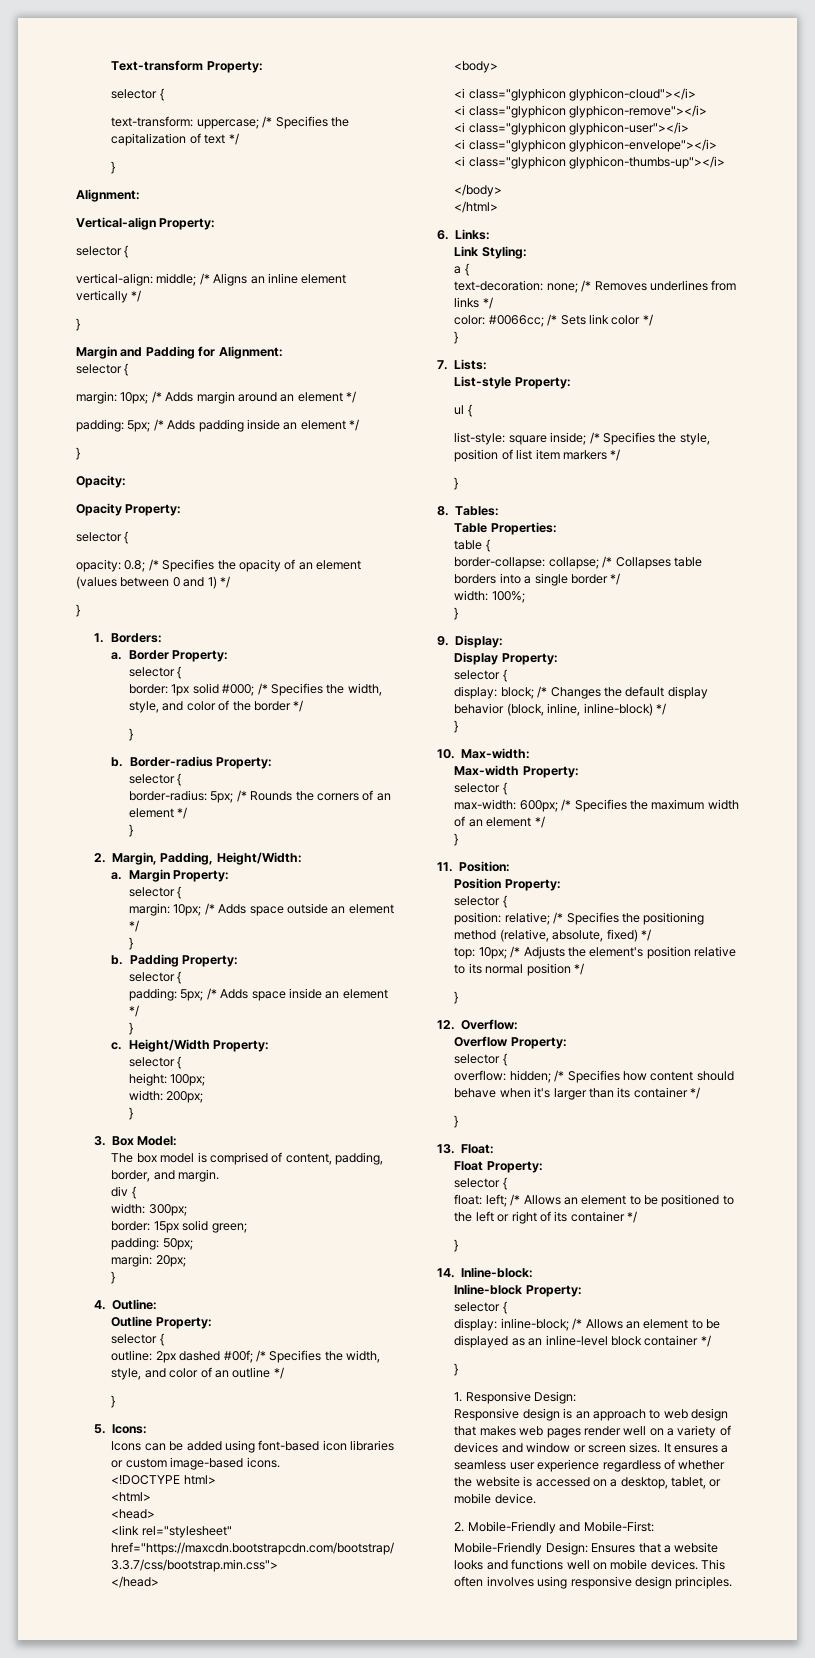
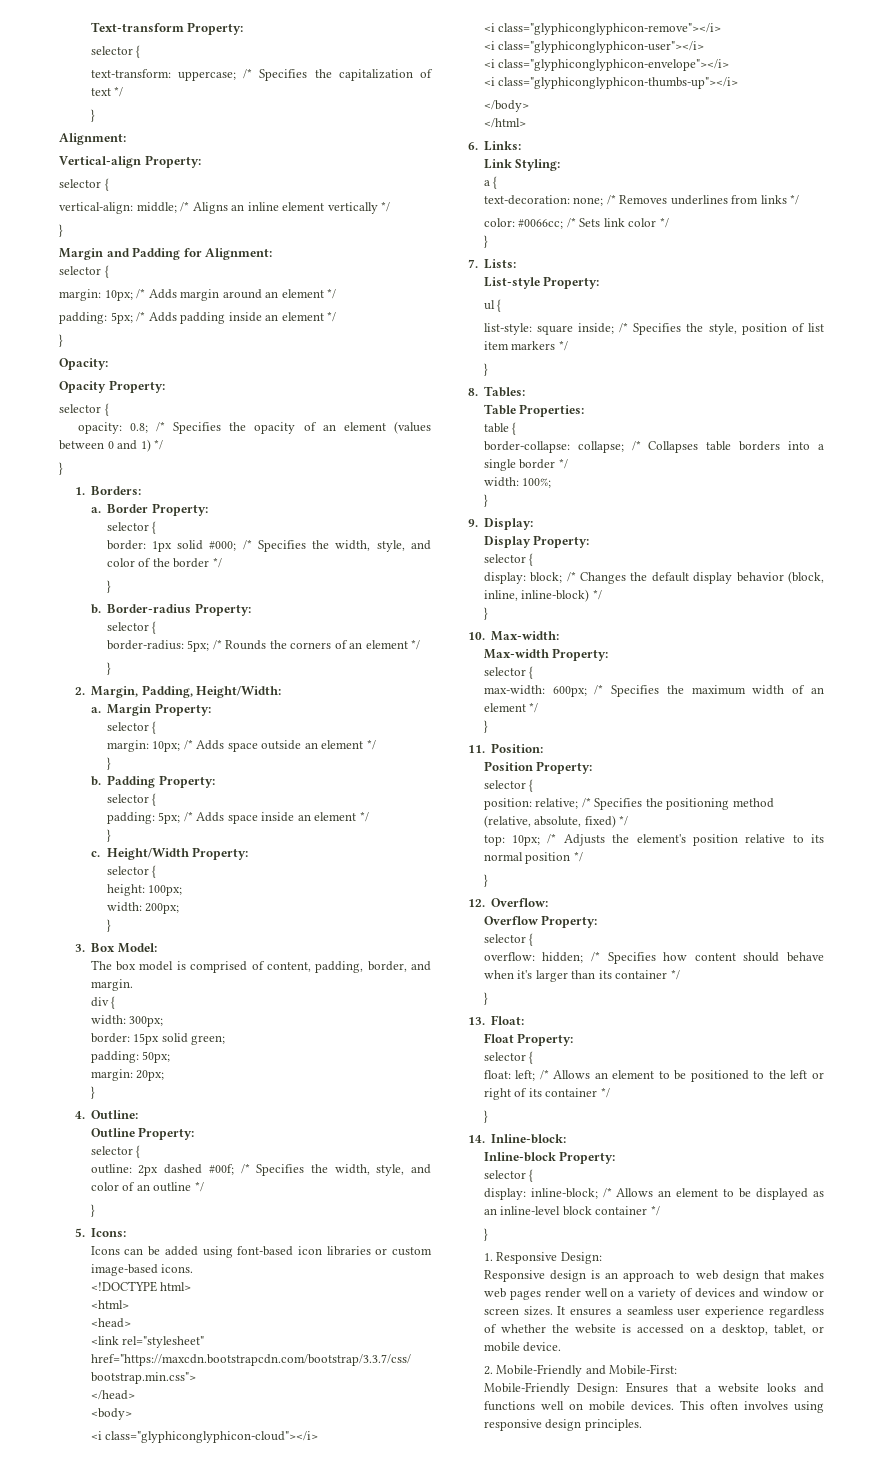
- <i class="glyphicon glyphicon-cloud"></i>
- <i class="glyphicon glyphicon-remove"></i>
- <i class="glyphicon glyphicon-user"></i>
- <i class="glyphicon glyphicon-envelope"></i>
- <i class="glyphicon glyphicon-thumbs-up"></i>
+ <i class="glyphiconglyphicon-cloud"></i>
+ <i class="glyphiconglyphicon-remove"></i>
+ <i class="glyphiconglyphicon-user"></i>
+ <i class="glyphiconglyphicon-envelope"></i>
+ <i class="glyphiconglyphicon-thumbs-up"></i>

